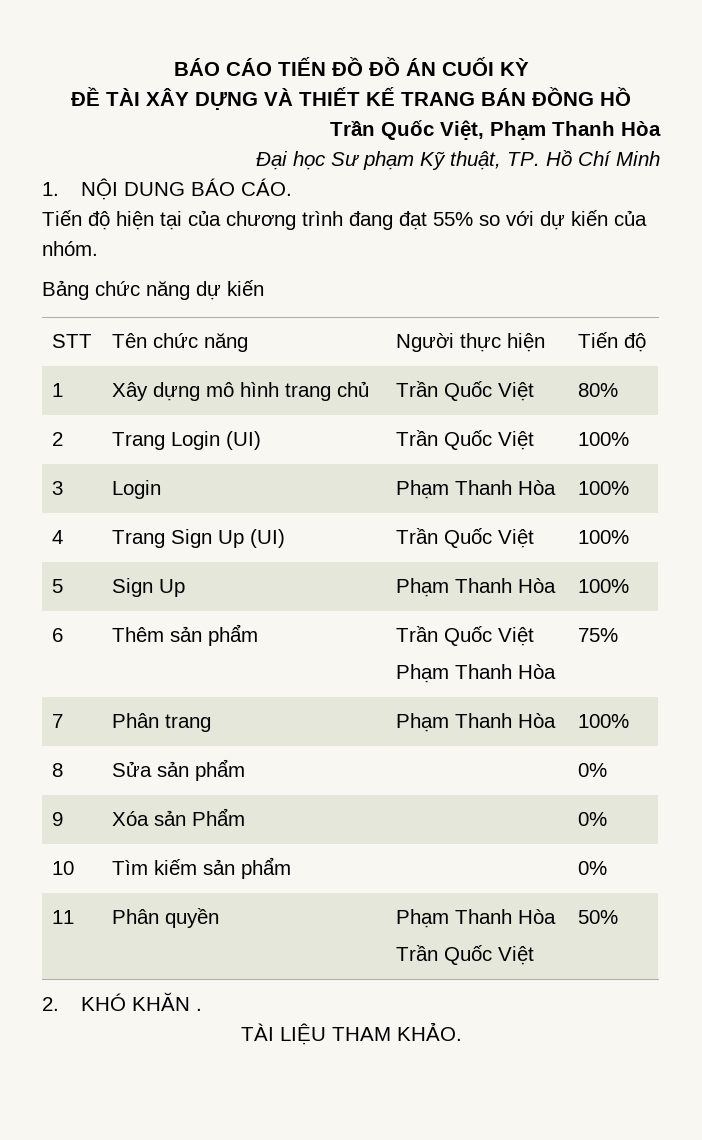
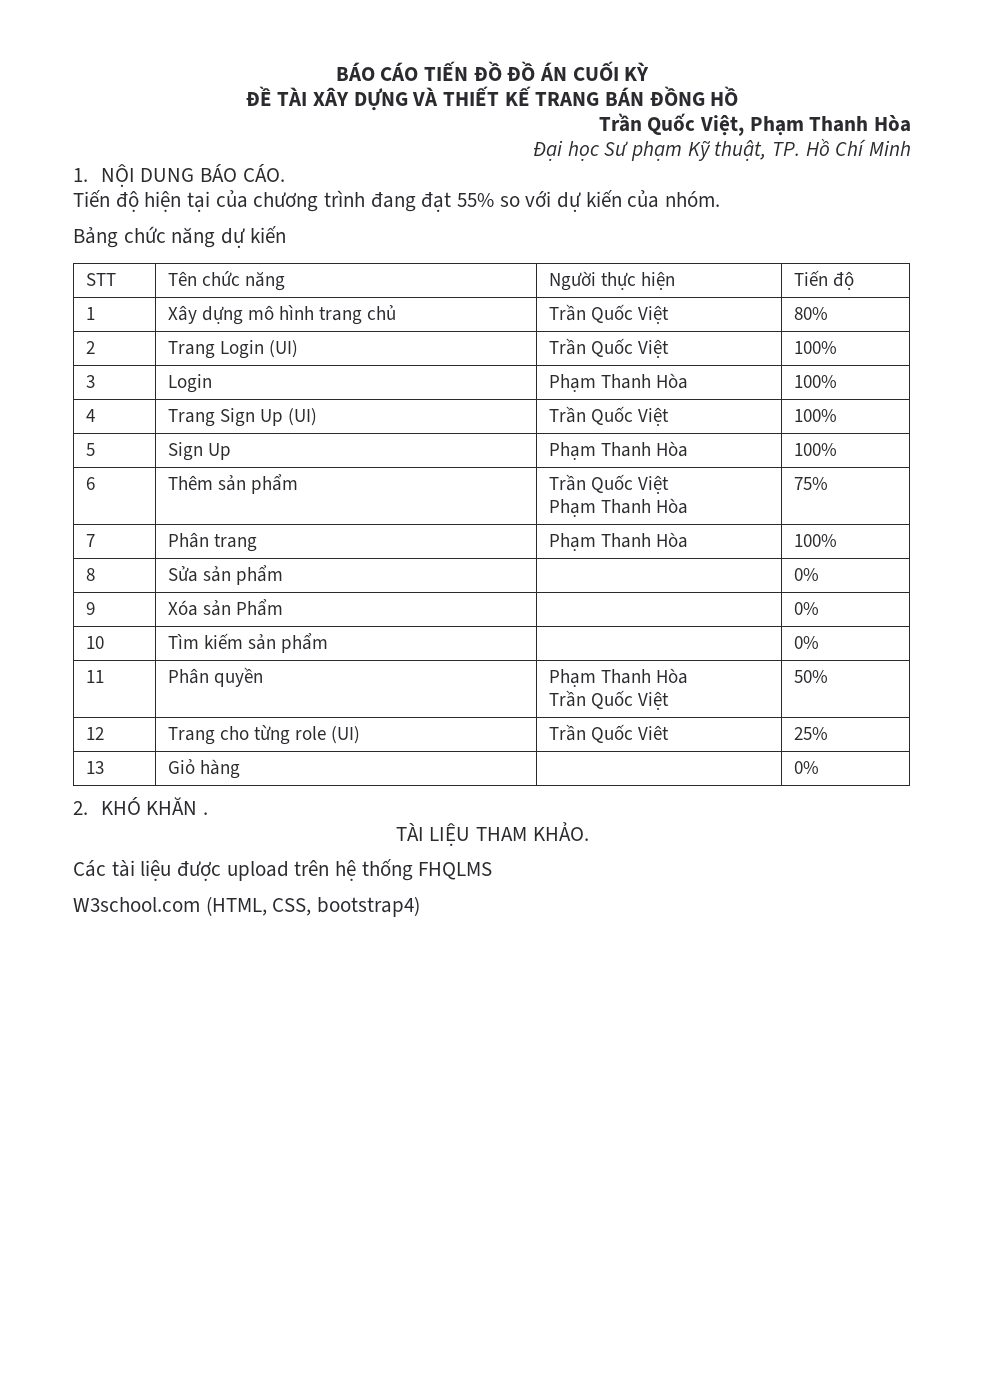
+ 12 | Trang cho từng role (UI) | Trần Quốc Viêt | 25%
+ 13 | Giỏ hàng | | 0%
+ Các tài liệu được upload trên hệ thống FHQLMS
+ W3school.com (HTML, CSS, bootstrap4)

